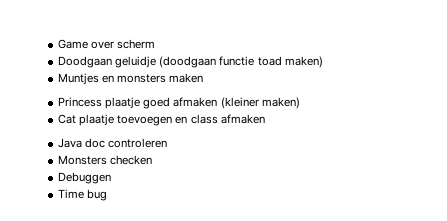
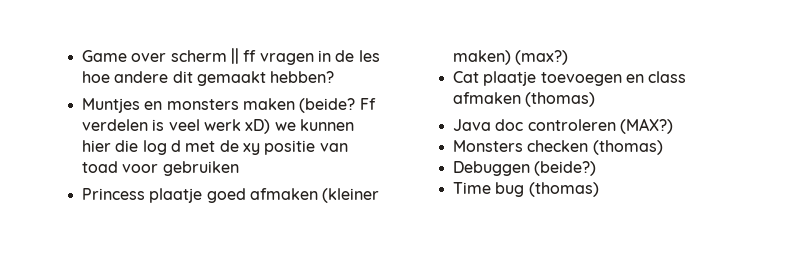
- Game over scherm
- Doodgaan geluidje (doodgaan functie toad maken)
- Muntjes en monsters maken
+ Game over scherm || ff vragen in de les hoe andere dit gemaakt hebben?
+ Muntjes en monsters maken (beide? Ff verdelen is veel werk xD) we kunnen hier die log d met de xy positie van toad voor gebruiken
- Princess plaatje goed afmaken (kleiner maken)
+ Princess plaatje goed afmaken (kleiner maken) (max?)
- Cat plaatje toevoegen en class afmaken
+ Cat plaatje toevoegen en class afmaken (thomas)
- Java doc controleren
+ Java doc controleren (MAX?)
- Monsters checken
+ Monsters checken (thomas)
- Debuggen
+ Debuggen (beide?)
- Time bug
+ Time bug (thomas)

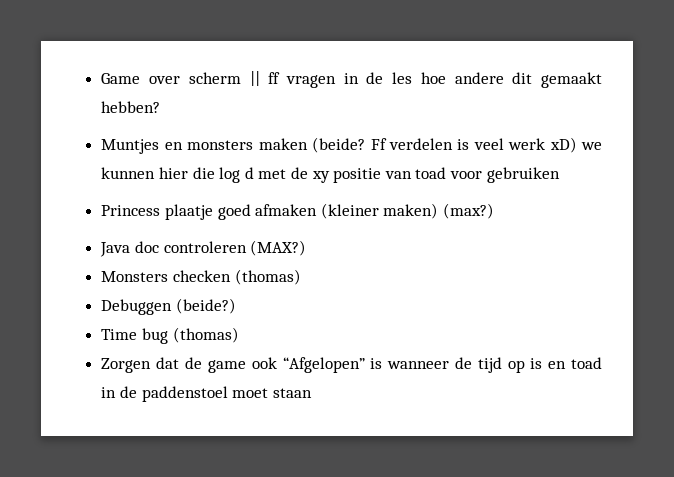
- Cat plaatje toevoegen en class afmaken (thomas)
+ Zorgen dat de game ook “Afgelopen” is wanneer de tijd op is en toad in de paddenstoel moet staan

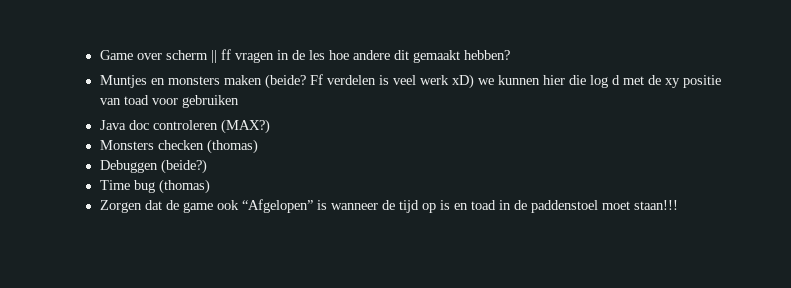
- Princess plaatje goed afmaken (kleiner maken) (max?)
- Zorgen dat de game ook “Afgelopen” is wanneer de tijd op is en toad in de paddenstoel moet staan
+ Zorgen dat de game ook “Afgelopen” is wanneer de tijd op is en toad in de paddenstoel moet staan!!!

